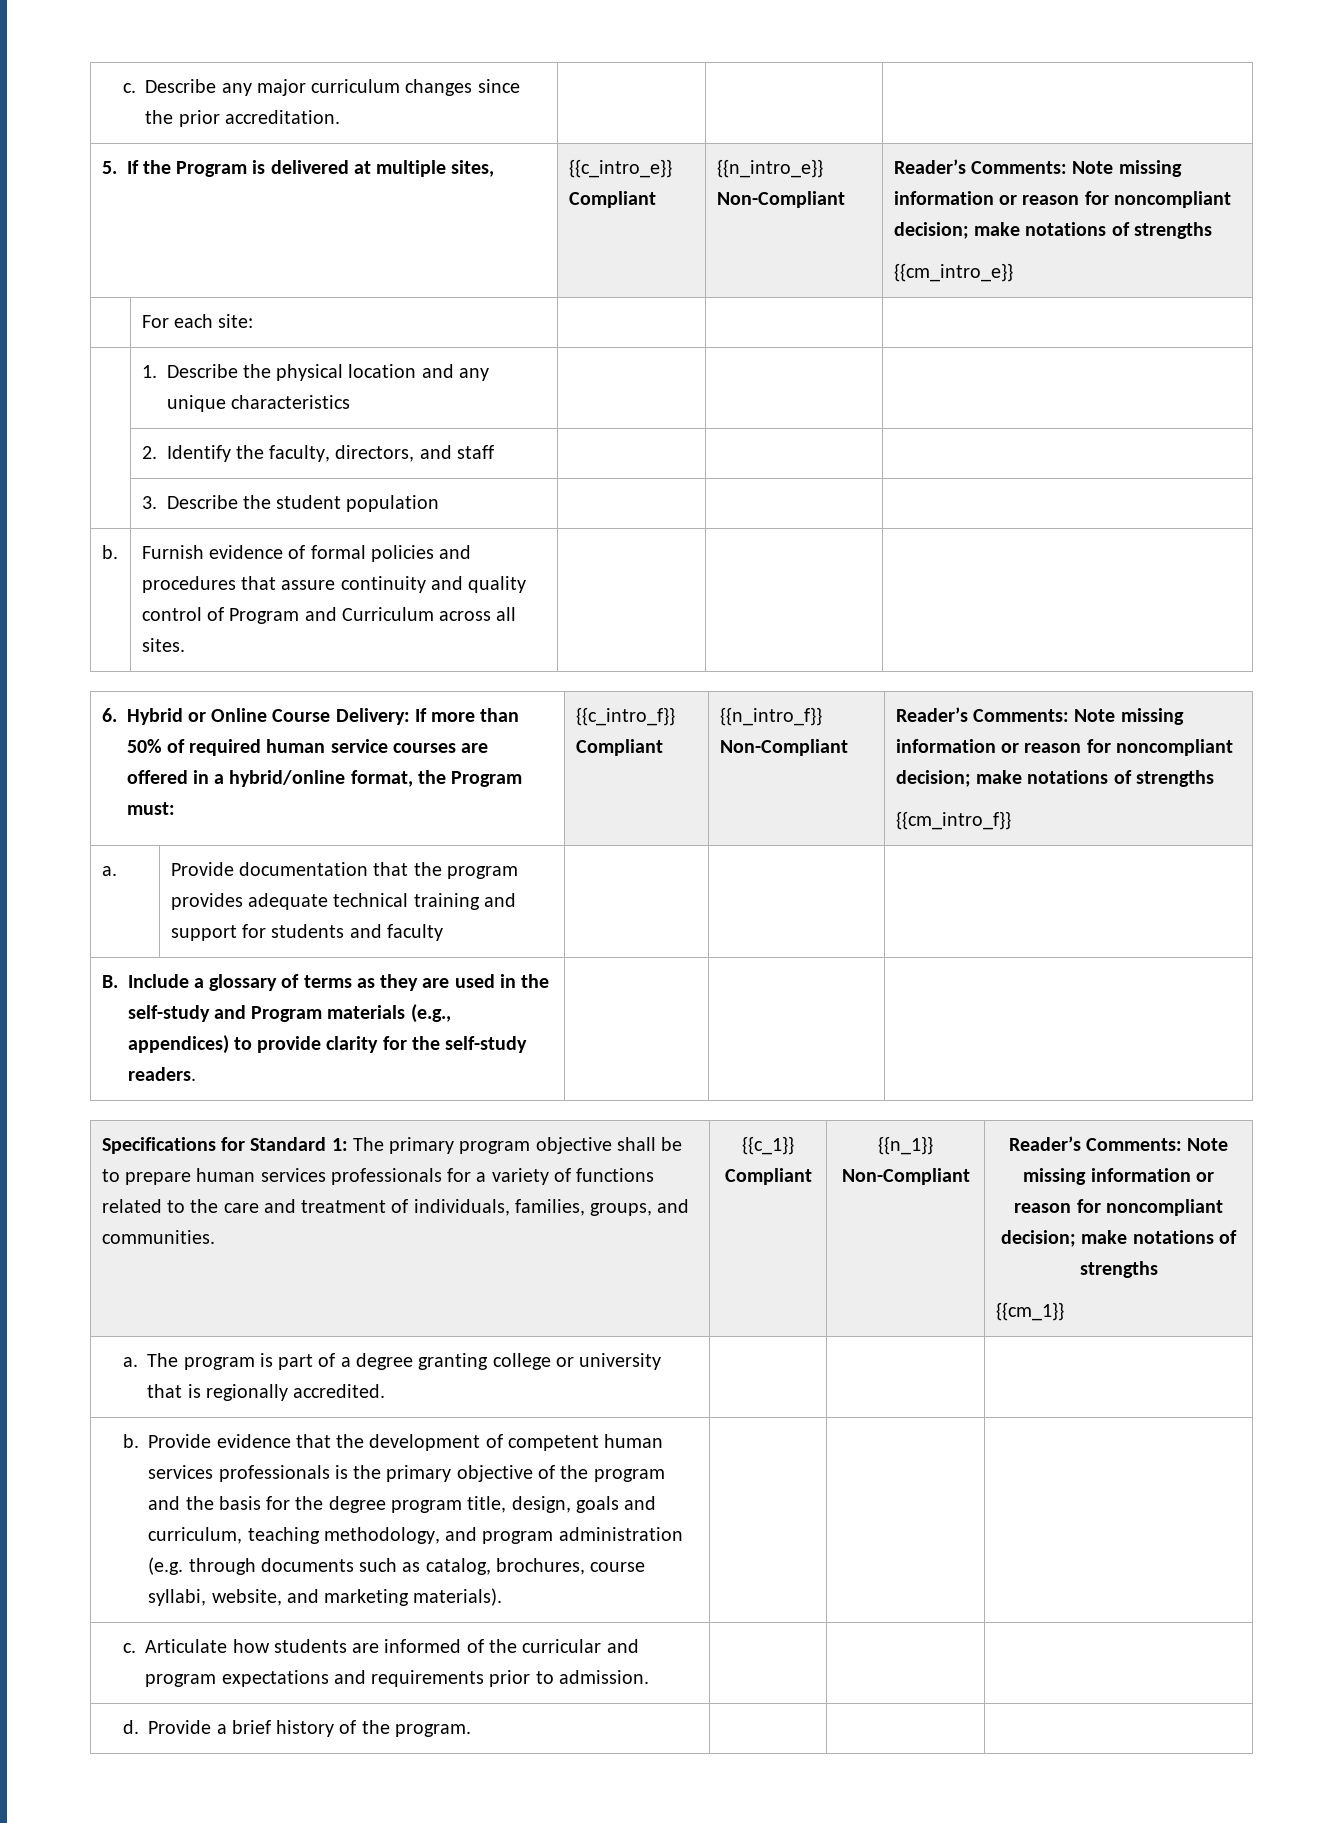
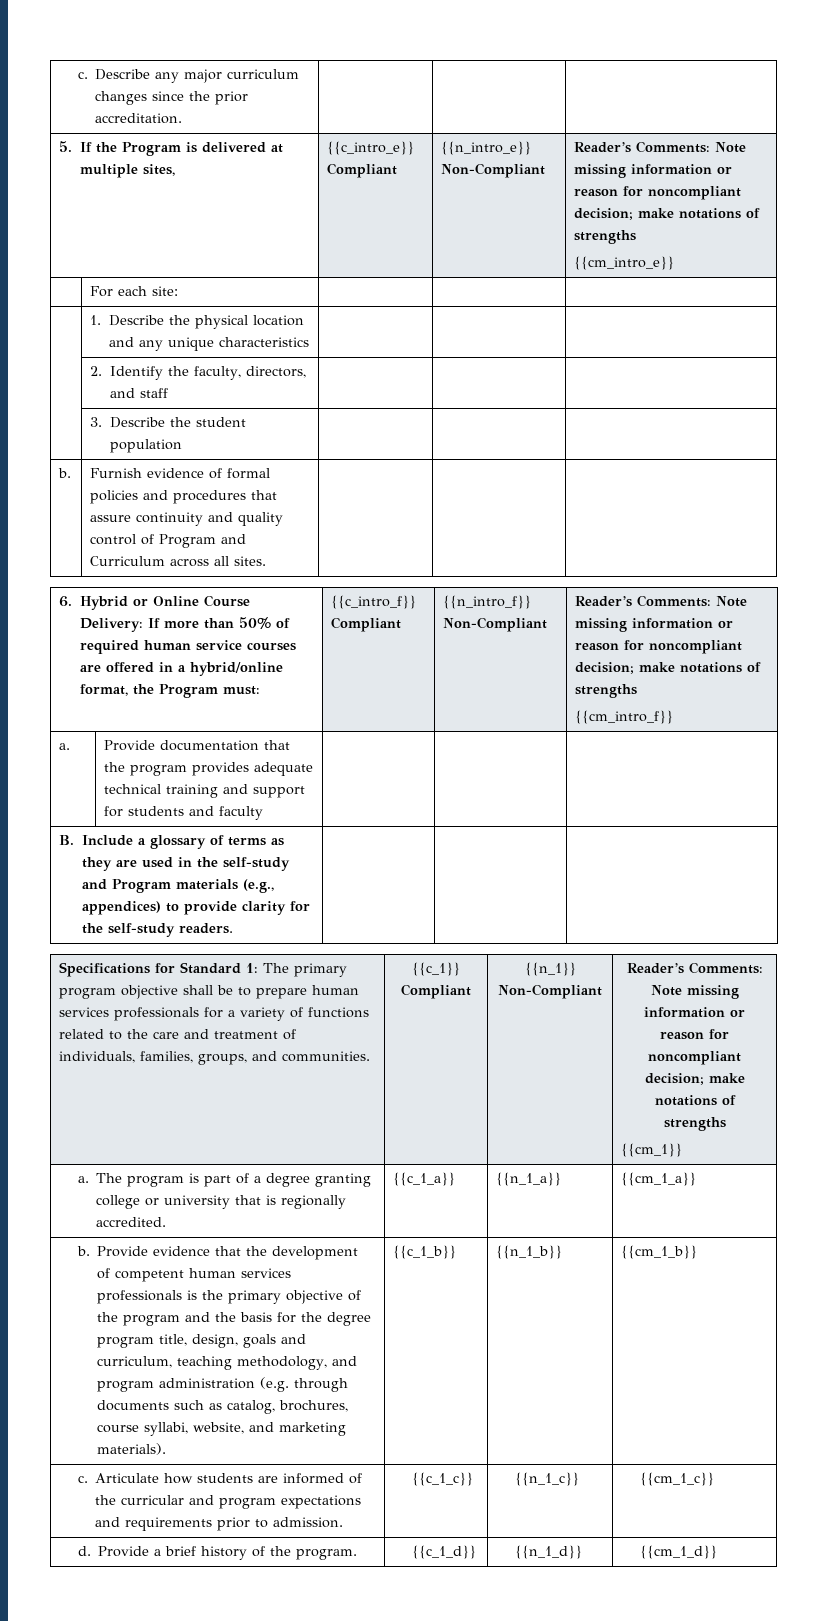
- a. The program is part of a degree granting college or university that is regionally accredited. | | |
+ a. The program is part of a degree granting college or university that is regionally accredited. | {{c_1_a}} | {{n_1_a}} | {{cm_1_a}}
+ {{c_1_b}} | {{n_1_b}} | {{cm_1_b}}
- c. Articulate how students are informed of the curricular and program expectations and requirements prior to admission. | | |
+ c. Articulate how students are informed of the curricular and program expectations and requirements prior to admission. | {{c_1_c}} | {{n_1_c}} | {{cm_1_c}}
- d. Provide a brief history of the program. | | |
+ d. Provide a brief history of the program. | {{c_1_d}} | {{n_1_d}} | {{cm_1_d}}

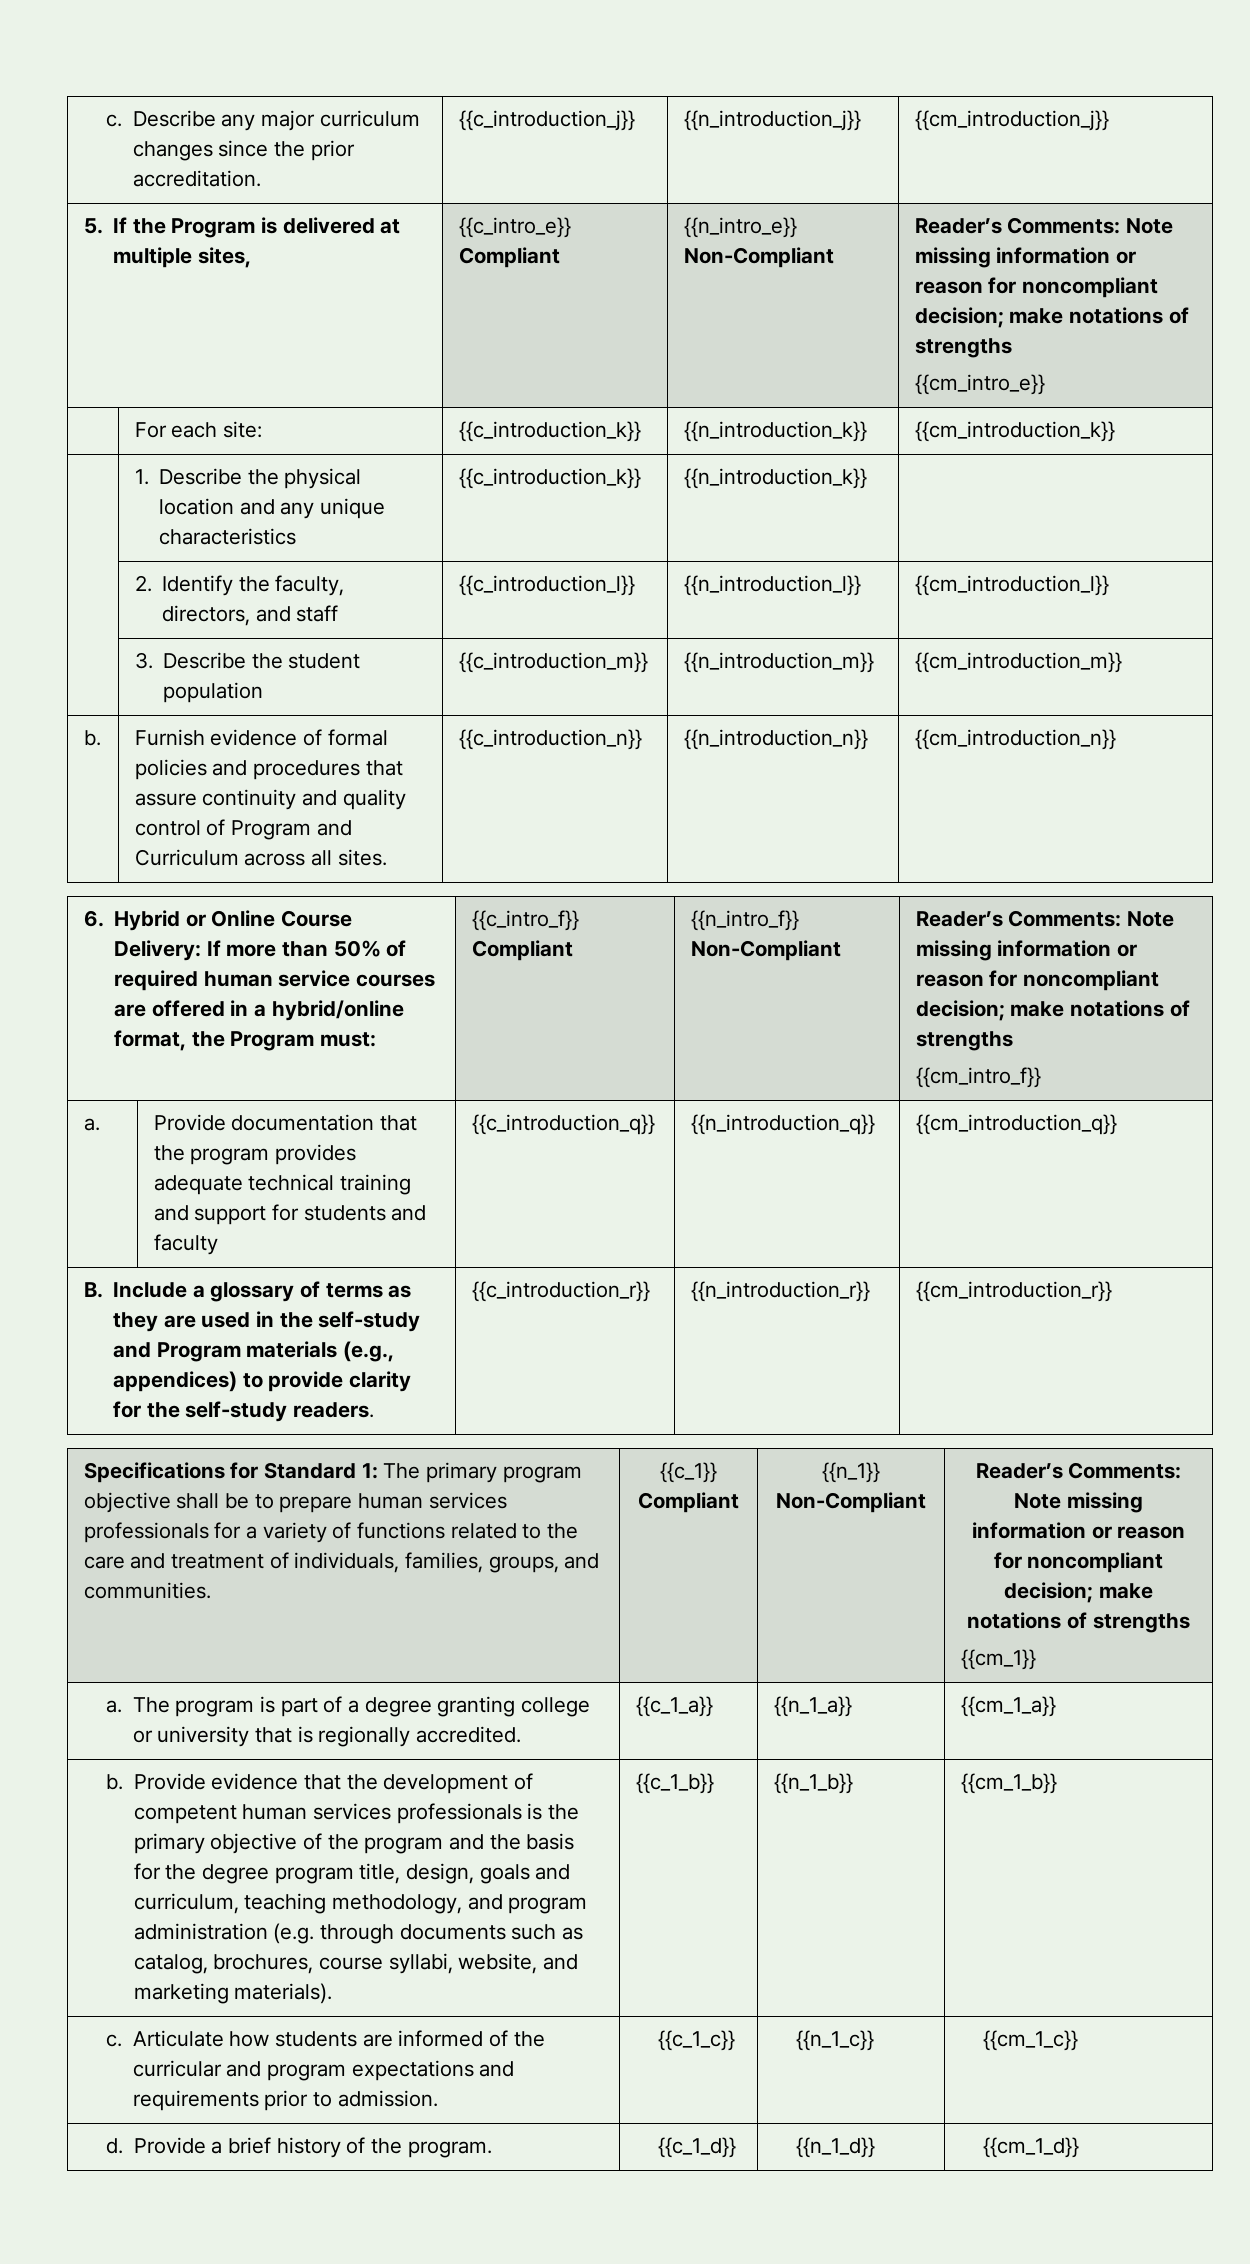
- c. Describe any major curriculum changes since the prior accreditation. | | |
+ c. Describe any major curriculum changes since the prior accreditation. | {{c_introduction_j}} | {{n_introduction_j}} | {{cm_introduction_j}}
- | For each site: | | |
+ | For each site: | {{c_introduction_k}} | {{n_introduction_k}} | {{cm_introduction_k}}
- | 1. Describe the physical location and any unique characteristics | | |
+ | 1. Describe the physical location and any unique characteristics | {{c_introduction_k}} | {{n_introduction_k}} |
- | 2. Identify the faculty, directors, and staff | | |
+ | 2. Identify the faculty, directors, and staff | {{c_introduction_l}} | {{n_introduction_l}} | {{cm_introduction_l}}
- | 3. Describe the student population | | |
+ | 3. Describe the student population | {{c_introduction_m}} | {{n_introduction_m}} | {{cm_introduction_m}}
- b. | Furnish evidence of formal policies and procedures that assure continuity and quality control of Program and Curriculum across all sites. | | |
+ b. | Furnish evidence of formal policies and procedures that assure continuity and quality control of Program and Curriculum across all sites. | {{c_introduction_n}} | {{n_introduction_n}} | {{cm_introduction_n}}
- a. | Provide documentation that the program provides adequate technical training and support for students and faculty | | |
+ a. | Provide documentation that the program provides adequate technical training and support for students and faculty | {{c_introduction_q}} | {{n_introduction_q}} | {{cm_introduction_q}}
- B. Include a glossary of terms as they are used in the self-study and Program materials (e.g., appendices) to provide clarity for the self-study readers. | | |
+ B. Include a glossary of terms as they are used in the self-study and Program materials (e.g., appendices) to provide clarity for the self-study readers. | {{c_introduction_r}} | {{n_introduction_r}} | {{cm_introduction_r}}

